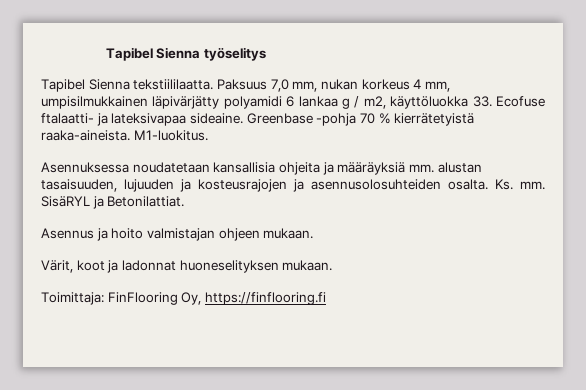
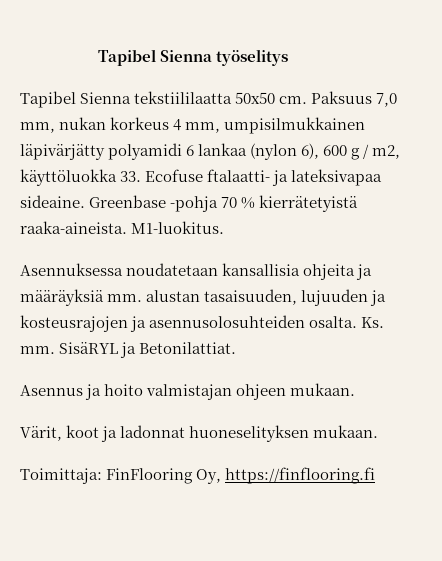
- Tapibel Sienna tekstiililaatta.
+ Tapibel Sienna tekstiililaatta 50x50 cm.
- Paksuus 7,0 mm, nukan korkeus 4 mm, umpisilmukkainen läpivärjätty polyamidi 6 lankaa g / m2, käyttöluokka 33. Ecofuse ftalaatti- ja lateksivapaa sideaine.
+ Paksuus 7,0 mm, nukan korkeus 4 mm, umpisilmukkainen läpivärjätty polyamidi 6 lankaa (nylon 6), 600 g / m2, käyttöluokka 33. Ecofuse ftalaatti- ja lateksivapaa sideaine.

